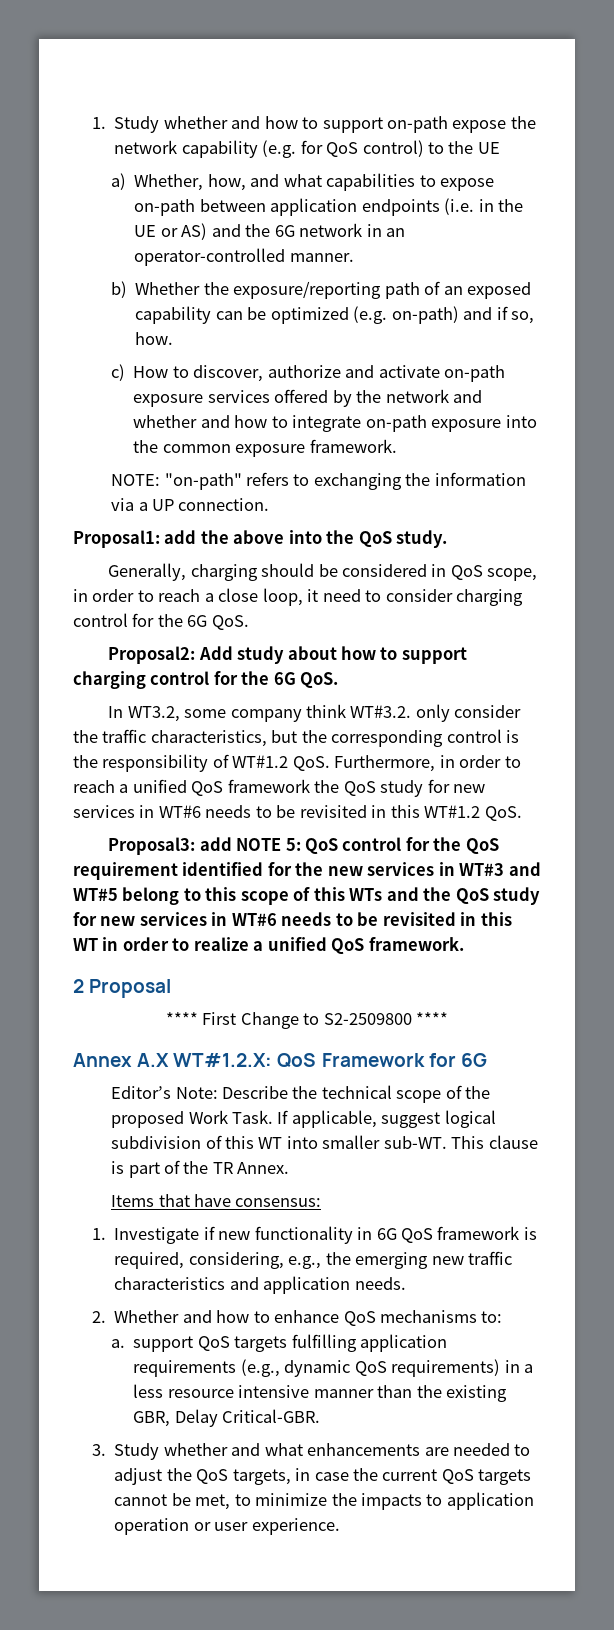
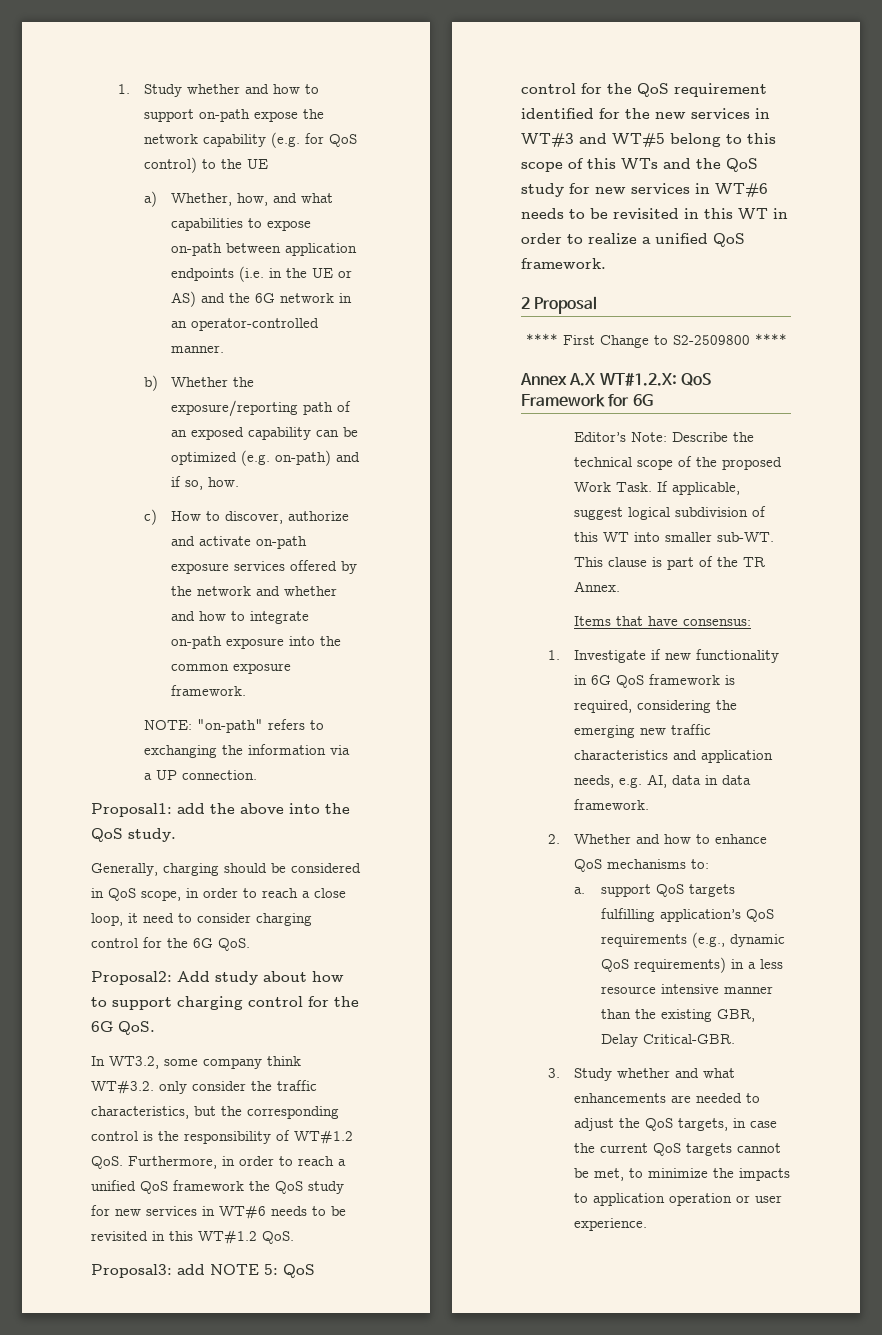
- 1. Investigate if new functionality in 6G QoS framework is required, considering, e.g., the emerging new traffic characteristics and application needs.
+ 1. Investigate if new functionality in 6G QoS framework is required, considering the emerging new traffic characteristics and application needs, e.g. AI, data in data framework.
- a. support QoS targets fulfilling application requirements (e.g., dynamic QoS requirements) in a less resource intensive manner than the existing GBR, Delay Critical-GBR.
+ a. support QoS targets fulfilling application’s QoS requirements (e.g., dynamic QoS requirements) in a less resource intensive manner than the existing GBR, Delay Critical-GBR.

